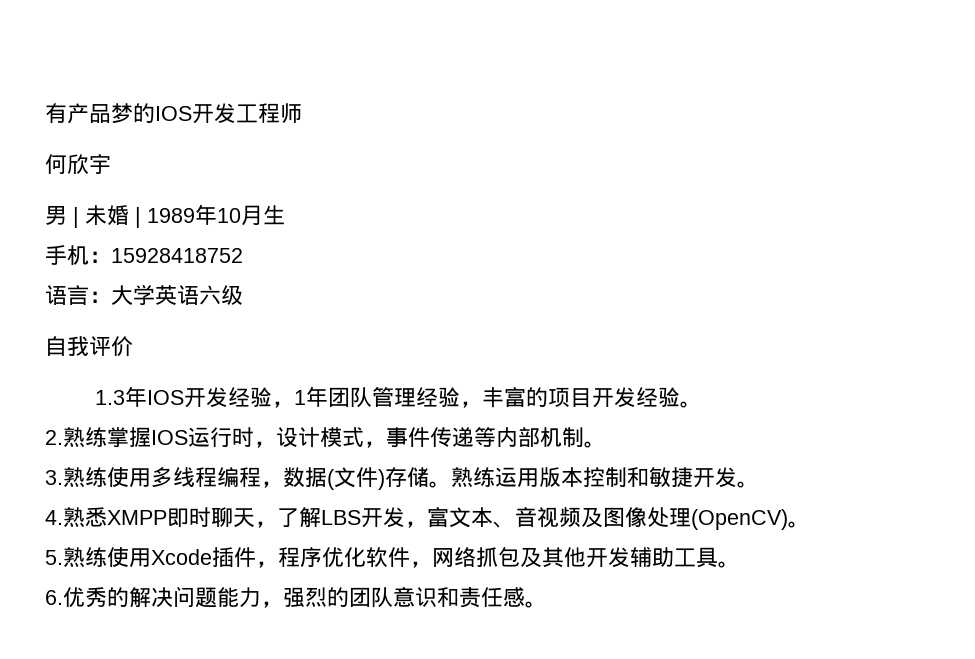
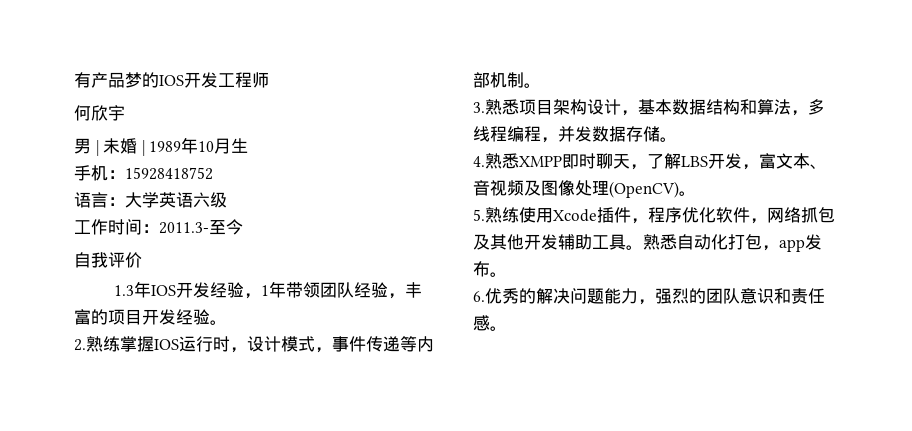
+ 工作时间：2011.3-至今
- 1.3年IOS开发经验，1年团队管理经验，丰富的项目开发经验。
+ 1.3年IOS开发经验，1年带领团队经验，丰富的项目开发经验。
- 3.熟练使用多线程编程，数据(文件)存储。熟练运用版本控制和敏捷开发。
+ 3.熟悉项目架构设计，基本数据结构和算法，多线程编程，并发数据存储。
+ 熟悉自动化打包，app发布。

